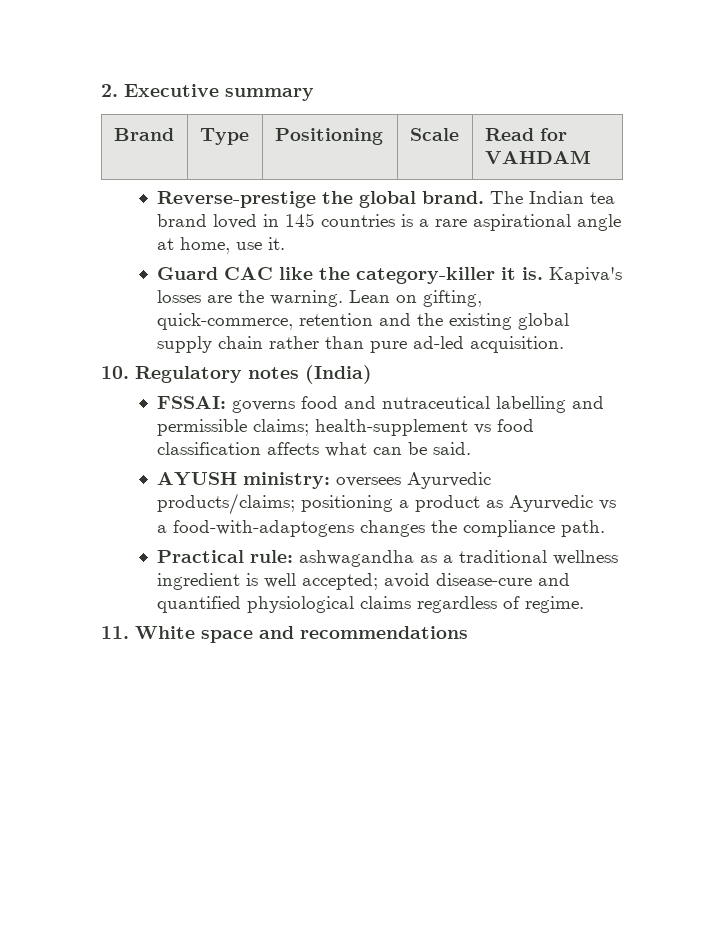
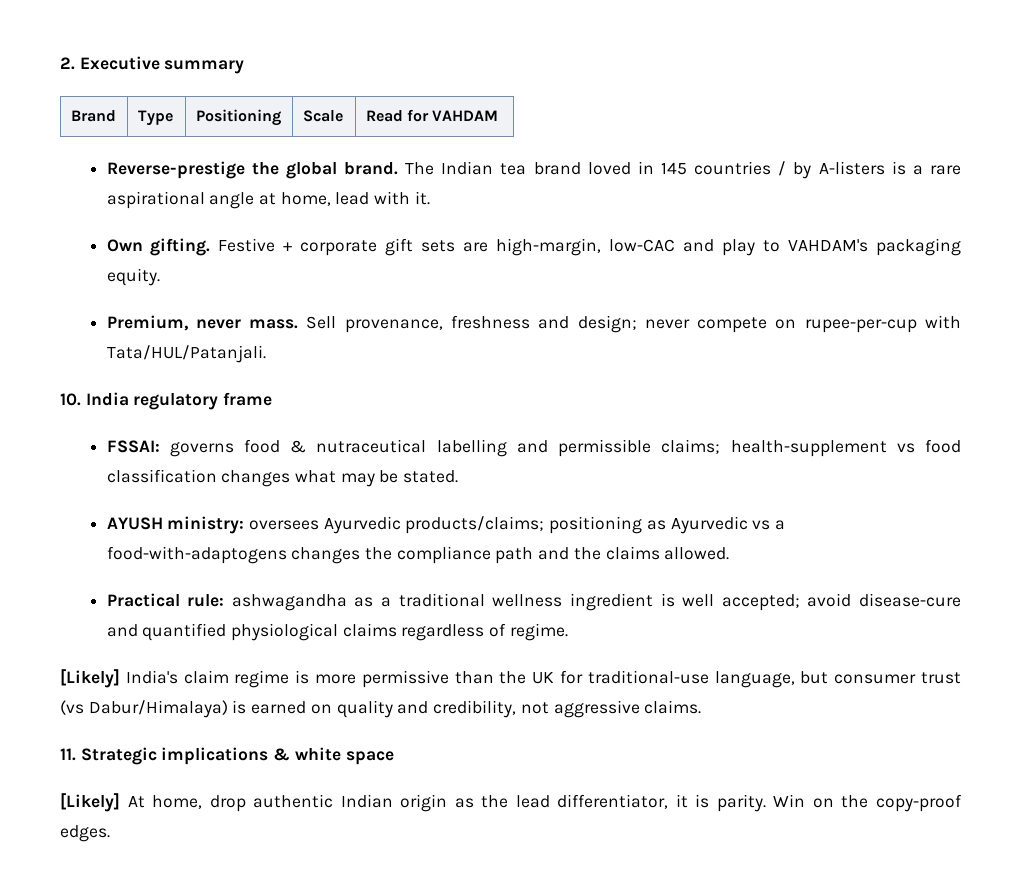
- The Indian tea brand loved in 145 countries is a rare aspirational angle at home, use it.
+ The Indian tea brand loved in 145 countries / by A-listers is a rare aspirational angle at home, lead with it.
- Guard CAC like the category-killer it is. Kapiva's losses are the warning. Lean on gifting, quick-commerce, retention and the existing global supply chain rather than pure ad-led acquisition.
- 10. Regulatory notes (India)
+ Own gifting. Festive + corporate gift sets are high-margin, low-CAC and play to VAHDAM's packaging equity.
+ Premium, never mass. Sell provenance, freshness and design; never compete on rupee-per-cup with Tata/HUL/Patanjali.
+ 10. India regulatory frame
- FSSAI: governs food and nutraceutical labelling and permissible claims; health-supplement vs food classification affects what can be said.
+ FSSAI: governs food & nutraceutical labelling and permissible claims; health-supplement vs food classification changes what may be stated.
- AYUSH ministry: oversees Ayurvedic products/claims; positioning a product as Ayurvedic vs a food-with-adaptogens changes the compliance path.
+ AYUSH ministry: oversees Ayurvedic products/claims; positioning as Ayurvedic vs a food-with-adaptogens changes the compliance path and the claims allowed.
- 11. White space and recommendations
+ [Likely] India's claim regime is more permissive than the UK for traditional-use language, but consumer trust (vs Dabur/Himalaya) is earned on quality and credibility, not aggressive claims.
+ 11. Strategic implications & white space
+ [Likely] At home, drop authentic Indian origin as the lead differentiator, it is parity. Win on the copy-proof edges.

